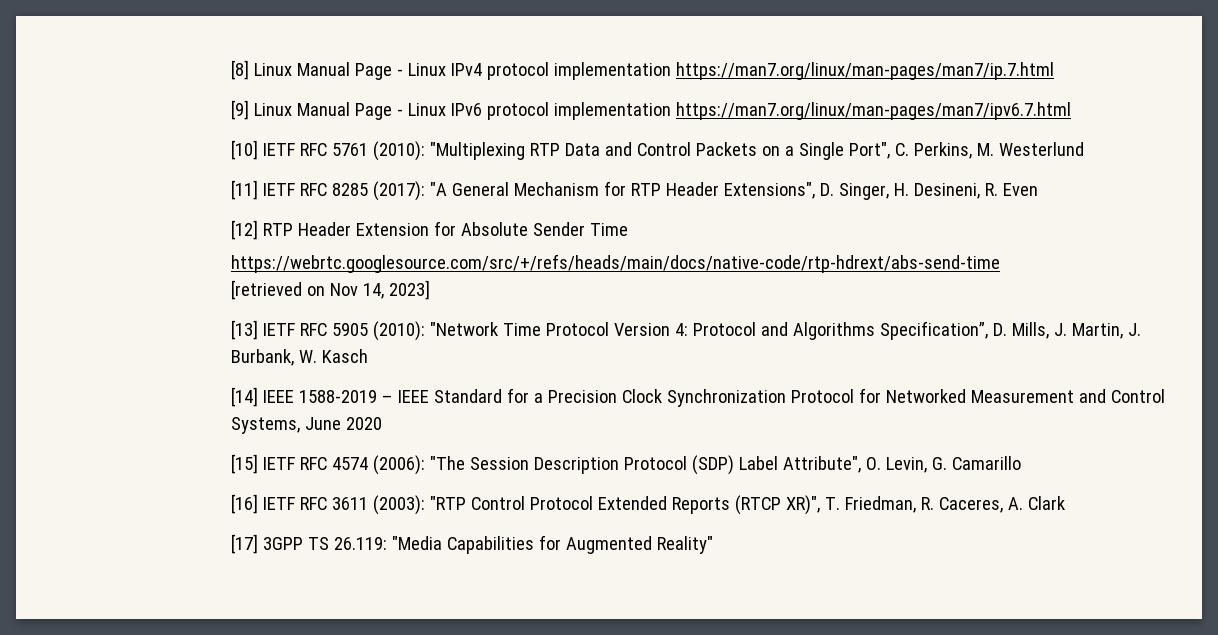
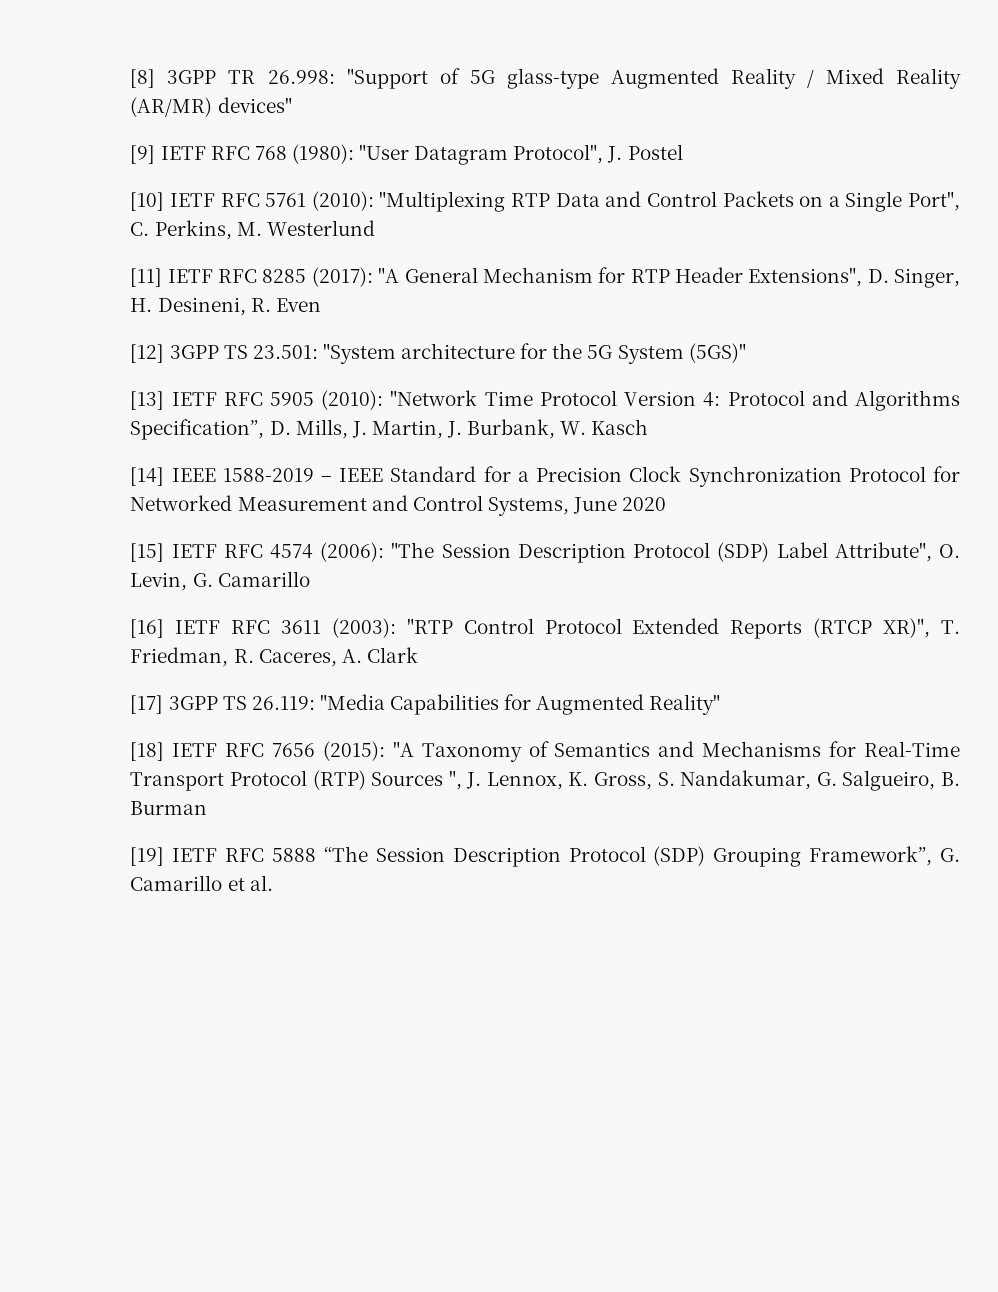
- [8] Linux Manual Page - Linux IPv4 protocol implementation https://man7.org/linux/man-pages/man7/ip.7.html
- [9] Linux Manual Page - Linux IPv6 protocol implementation https://man7.org/linux/man-pages/man7/ipv6.7.html
+ [8] 3GPP TR 26.998: "Support of 5G glass-type Augmented Reality / Mixed Reality (AR/MR) devices"
+ [9] IETF RFC 768 (1980): "User Datagram Protocol", J. Postel
- [12] RTP Header Extension for Absolute Sender Time
- https://webrtc.googlesource.com/src/+/refs/heads/main/docs/native-code/rtp-hdrext/abs-send-time
- [retrieved on Nov 14, 2023]
+ [12] 3GPP TS 23.501: "System architecture for the 5G System (5GS)"
+ [18] IETF RFC 7656 (2015): "A Taxonomy of Semantics and Mechanisms for Real-Time Transport Protocol (RTP) Sources ", J. Lennox, K. Gross, S. Nandakumar, G. Salgueiro, B. Burman
+ [19] IETF RFC 5888 “The Session Description Protocol (SDP) Grouping Framework”, G. Camarillo et al.

